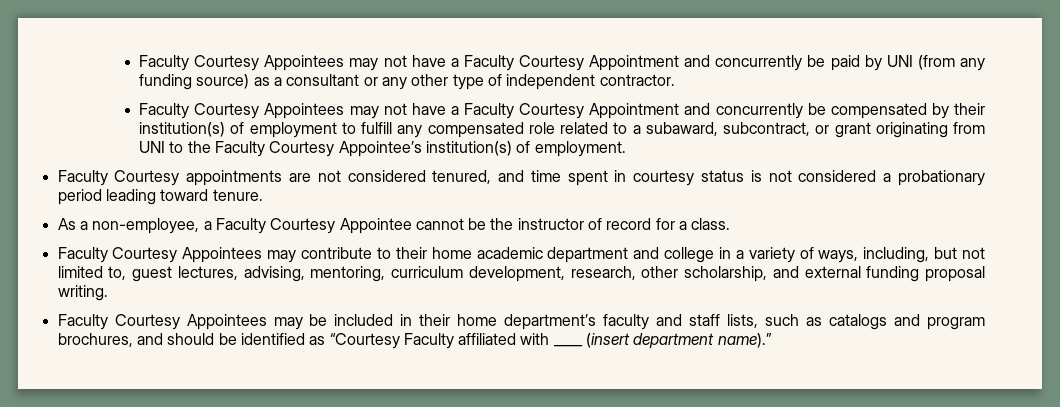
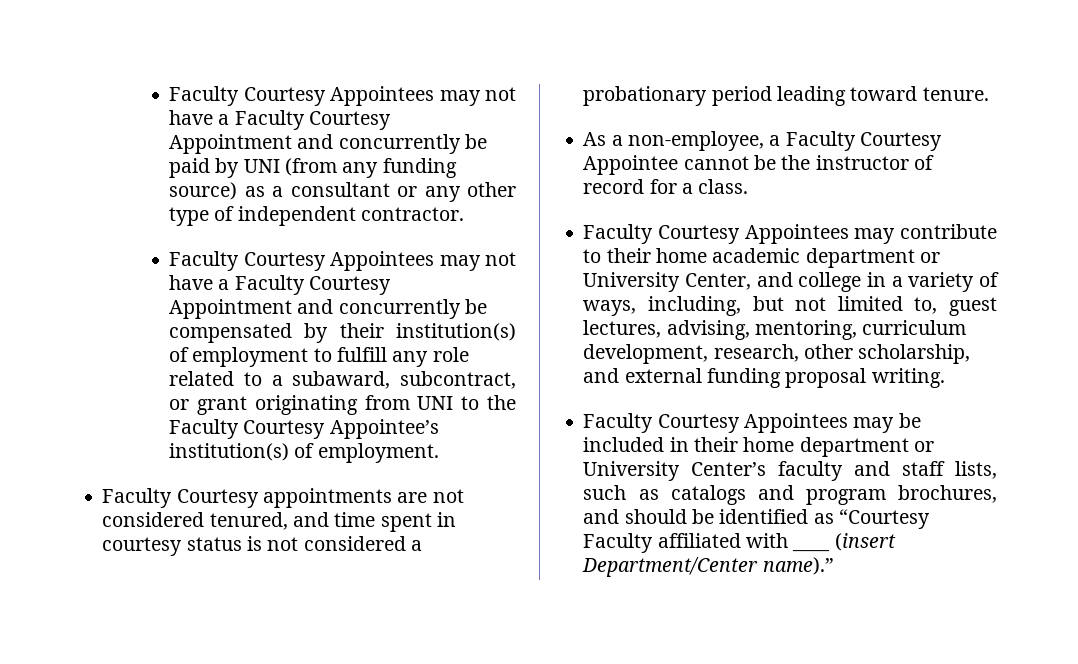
- Faculty Courtesy Appointees may not have a Faculty Courtesy Appointment and concurrently be compensated by their institution(s) of employment to fulfill any compensated role related to a subaward, subcontract, or grant originating from UNI to the Faculty Courtesy Appointee’s institution(s) of employment.
+ Faculty Courtesy Appointees may not have a Faculty Courtesy Appointment and concurrently be compensated by their institution(s) of employment to fulfill any role related to a subaward, subcontract, or grant originating from UNI to the Faculty Courtesy Appointee’s institution(s) of employment.
- Faculty Courtesy Appointees may contribute to their home academic department and college in a variety of ways, including, but not limited to, guest lectures, advising, mentoring, curriculum development, research, other scholarship, and external funding proposal writing.
+ Faculty Courtesy Appointees may contribute to their home academic department or University Center, and college in a variety of ways, including, but not limited to, guest lectures, advising, mentoring, curriculum development, research, other scholarship, and external funding proposal writing.
- Faculty Courtesy Appointees may be included in their home department’s faculty and staff lists, such as catalogs and program brochures, and should be identified as “Courtesy Faculty affiliated with ____ (insert department name).”
+ Faculty Courtesy Appointees may be included in their home department or University Center’s faculty and staff lists, such as catalogs and program brochures, and should be identified as “Courtesy Faculty affiliated with ____ (insert Department/Center name).”

